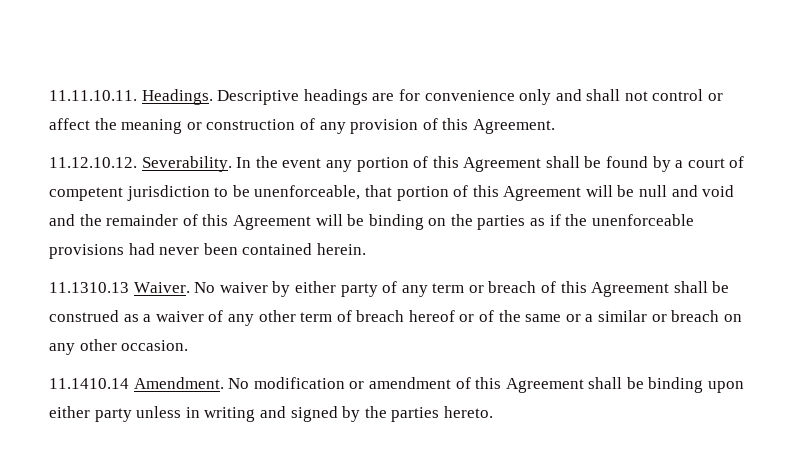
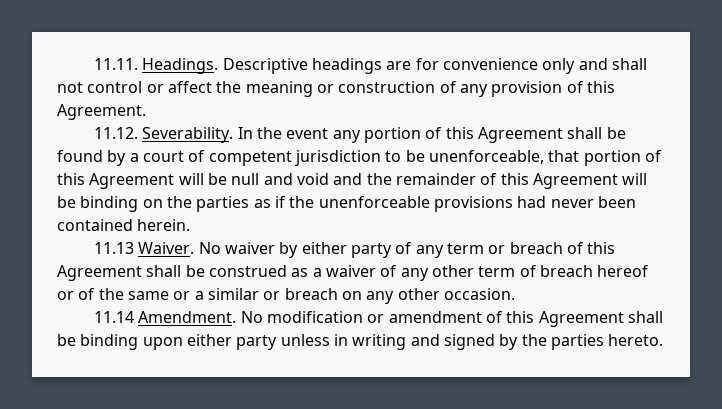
- 11.11.10.11. Headings.
+ 11.11. Headings.
- 11.12.10.12. Severability.
+ 11.12. Severability.
- 11.1310.13 Waiver.
+ 11.13 Waiver.
- 11.1410.14 Amendment.
+ 11.14 Amendment.

